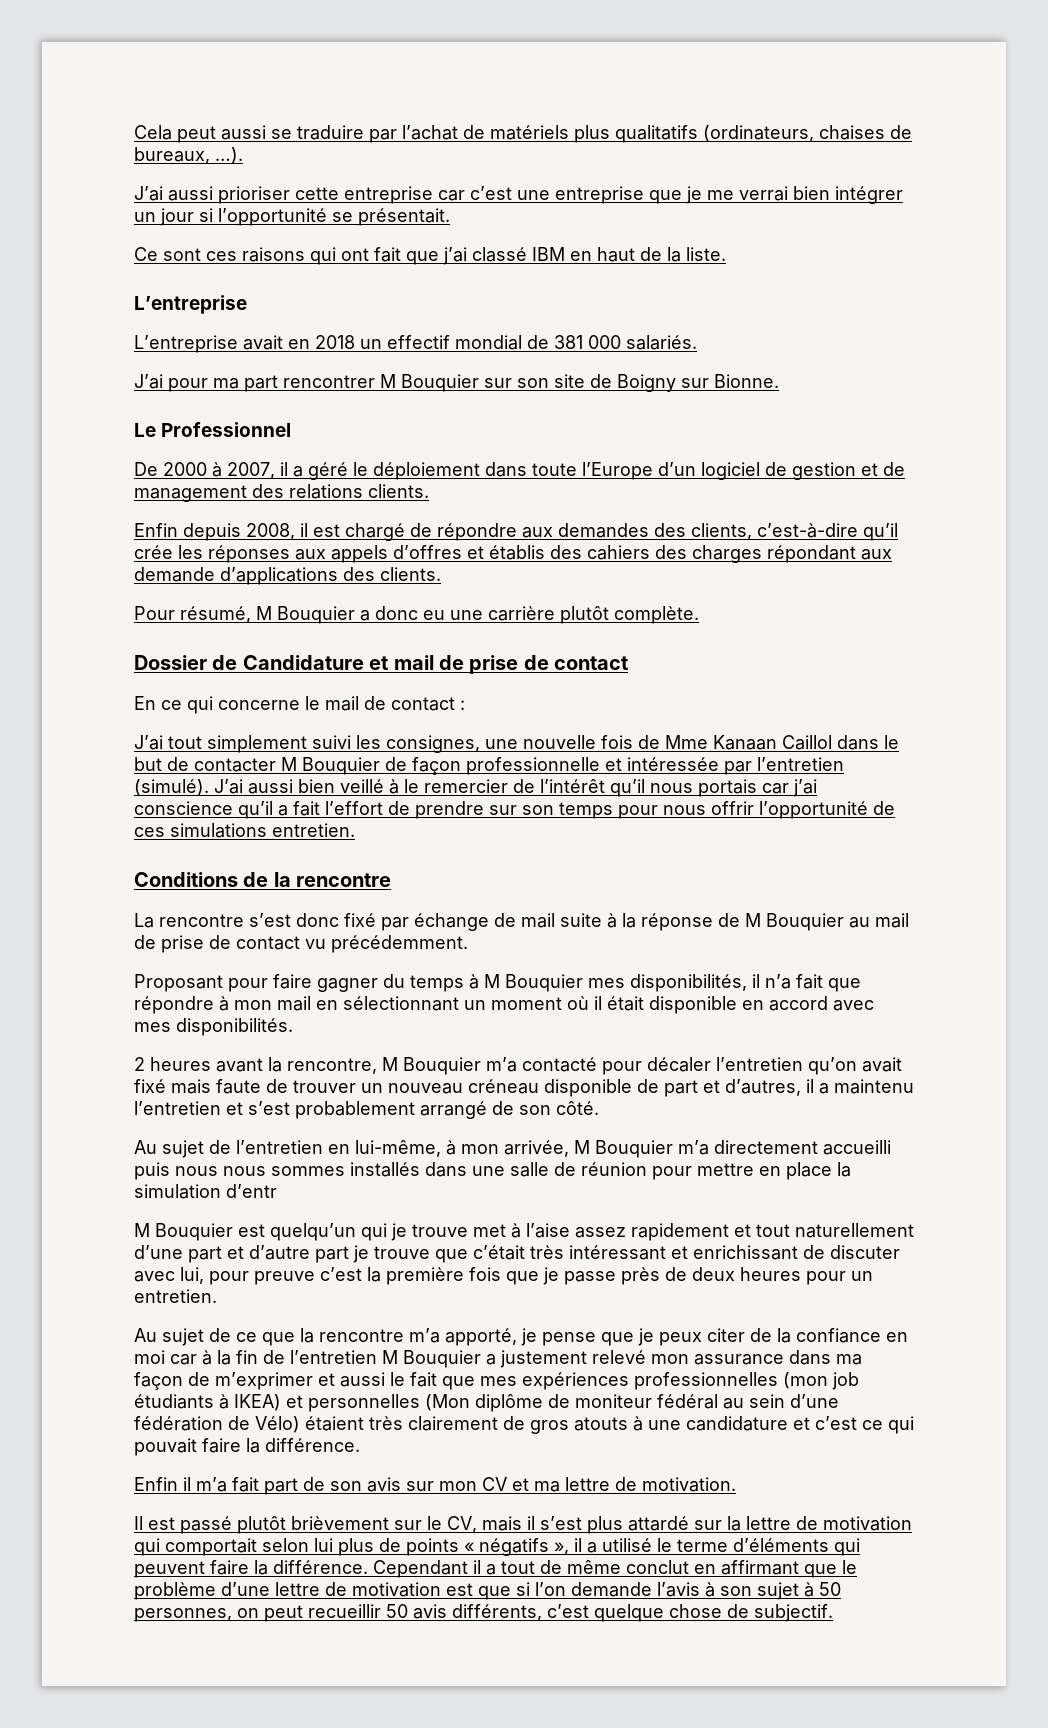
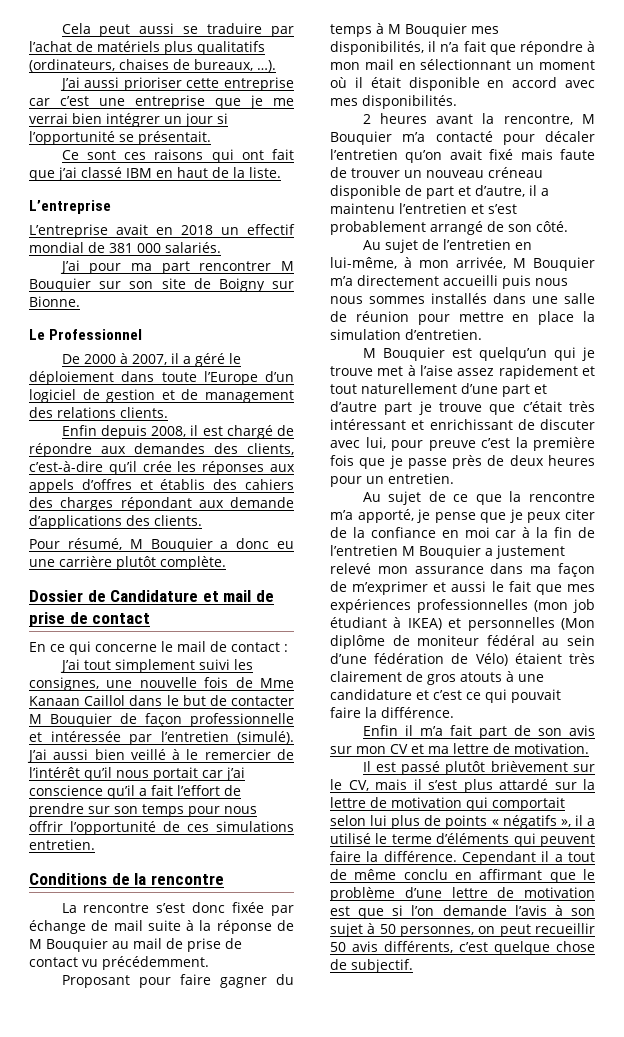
- J’ai aussi bien veillé à le remercier de l’intérêt qu’il nous portais car j’ai conscience qu’il a fait l’effort de prendre sur son temps pour nous offrir l’opportunité de ces simulations entretien.
+ J’ai aussi bien veillé à le remercier de l’intérêt qu’il nous portait car j’ai conscience qu’il a fait l’effort de prendre sur son temps pour nous offrir l’opportunité de ces simulations entretien.
- La rencontre s’est donc fixé par échange de mail suite à la réponse de M Bouquier au mail de prise de contact vu précédemment.
+ La rencontre s’est donc fixée par échange de mail suite à la réponse de M Bouquier au mail de prise de contact vu précédemment.
- 2 heures avant la rencontre, M Bouquier m’a contacté pour décaler l’entretien qu’on avait fixé mais faute de trouver un nouveau créneau disponible de part et d’autres, il a maintenu l’entretien et s’est probablement arrangé de son côté.
+ 2 heures avant la rencontre, M Bouquier m’a contacté pour décaler l’entretien qu’on avait fixé mais faute de trouver un nouveau créneau disponible de part et d’autre, il a maintenu l’entretien et s’est probablement arrangé de son côté.
- Au sujet de l’entretien en lui-même, à mon arrivée, M Bouquier m’a directement accueilli puis nous nous sommes installés dans une salle de réunion pour mettre en place la simulation d’entr
+ Au sujet de l’entretien en lui-même, à mon arrivée, M Bouquier m’a directement accueilli puis nous nous sommes installés dans une salle de réunion pour mettre en place la simulation d’entretien.
- Au sujet de ce que la rencontre m’a apporté, je pense que je peux citer de la confiance en moi car à la fin de l’entretien M Bouquier a justement relevé mon assurance dans ma façon de m’exprimer et aussi le fait que mes expériences professionnelles (mon job étudiants à IKEA) et personnelles (Mon diplôme de moniteur fédéral au sein d’une fédération de Vélo) étaient très clairement de gros atouts à une candidature et c’est ce qui pouvait faire la différence.
+ Au sujet de ce que la rencontre m’a apporté, je pense que je peux citer de la confiance en moi car à la fin de l’entretien M Bouquier a justement relevé mon assurance dans ma façon de m’exprimer et aussi le fait que mes expériences professionnelles (mon job étudiant à IKEA) et personnelles (Mon diplôme de moniteur fédéral au sein d’une fédération de Vélo) étaient très clairement de gros atouts à une candidature et c’est ce qui pouvait faire la différence.
- Cependant il a tout de même conclut en affirmant que le problème d’une lettre de motivation est que si l’on demande l’avis à son sujet à 50 personnes, on peut recueillir 50 avis différents, c’est quelque chose de subjectif.
+ Cependant il a tout de même conclu en affirmant que le problème d’une lettre de motivation est que si l’on demande l’avis à son sujet à 50 personnes, on peut recueillir 50 avis différents, c’est quelque chose de subjectif.

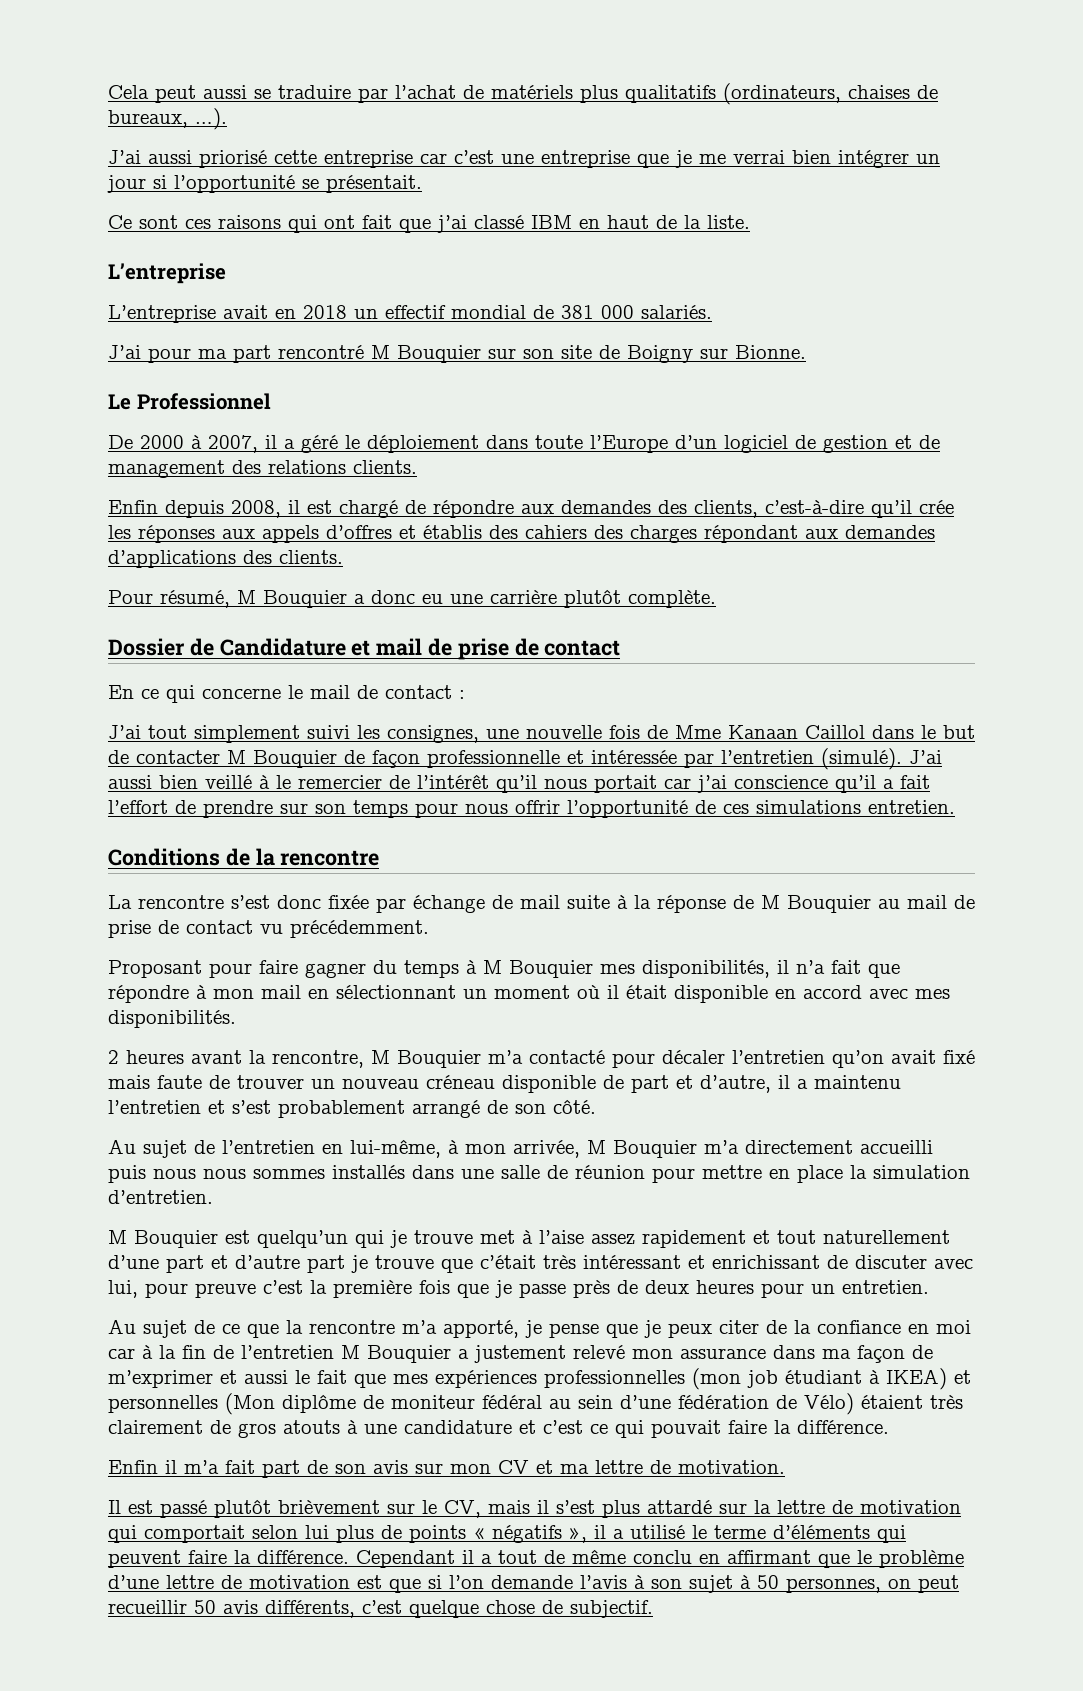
- J’ai aussi prioriser cette entreprise car c’est une entreprise que je me verrai bien intégrer un jour si l’opportunité se présentait.
+ J’ai aussi priorisé cette entreprise car c’est une entreprise que je me verrai bien intégrer un jour si l’opportunité se présentait.
- J’ai pour ma part rencontrer M Bouquier sur son site de Boigny sur Bionne.
+ J’ai pour ma part rencontré M Bouquier sur son site de Boigny sur Bionne.
- Enfin depuis 2008, il est chargé de répondre aux demandes des clients, c’est-à-dire qu’il crée les réponses aux appels d’offres et établis des cahiers des charges répondant aux demande d’applications des clients.
+ Enfin depuis 2008, il est chargé de répondre aux demandes des clients, c’est-à-dire qu’il crée les réponses aux appels d’offres et établis des cahiers des charges répondant aux demandes d’applications des clients.

